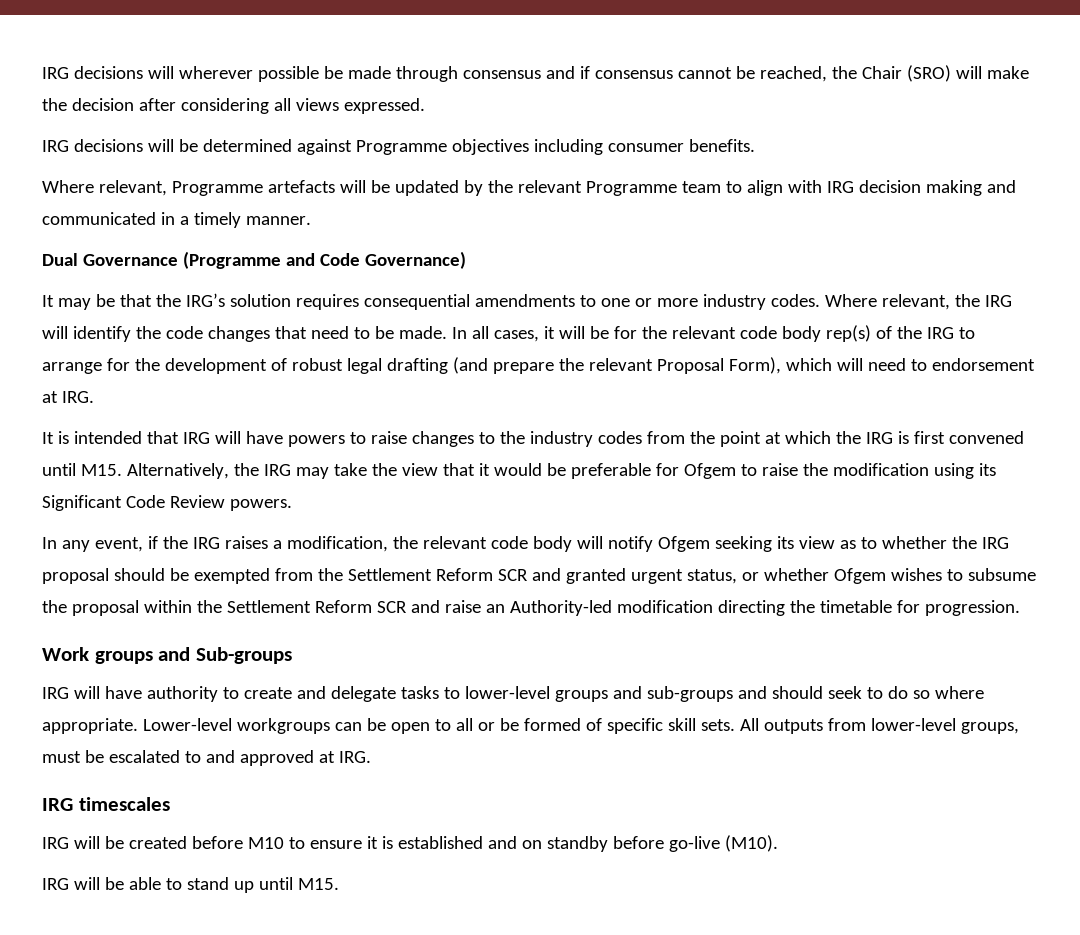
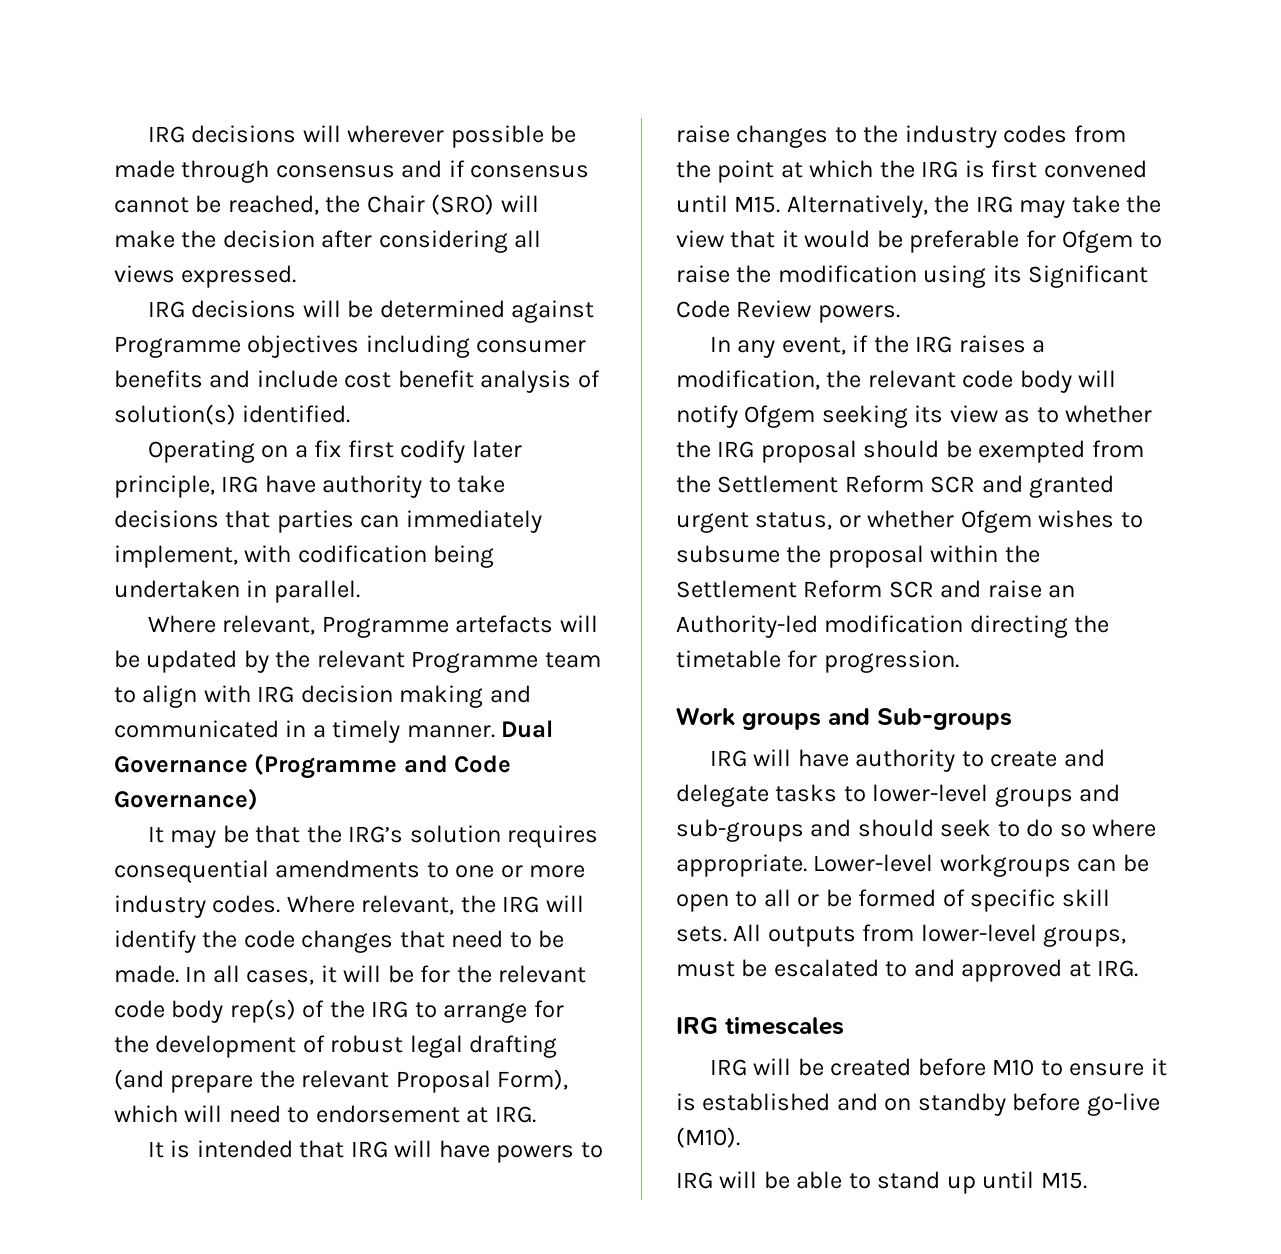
- IRG decisions will be determined against Programme objectives including consumer benefits.
+ IRG decisions will be determined against Programme objectives including consumer benefits and include cost benefit analysis of solution(s) identified.
+ Operating on a fix first codify later principle, IRG have authority to take decisions that parties can immediately implement, with codification being undertaken in parallel.
- Where relevant, Programme artefacts will be updated by the relevant Programme team to align with IRG decision making and communicated in a timely manner.
- Dual Governance (Programme and Code Governance)
+ Where relevant, Programme artefacts will be updated by the relevant Programme team to align with IRG decision making and communicated in a timely manner. Dual Governance (Programme and Code Governance)

